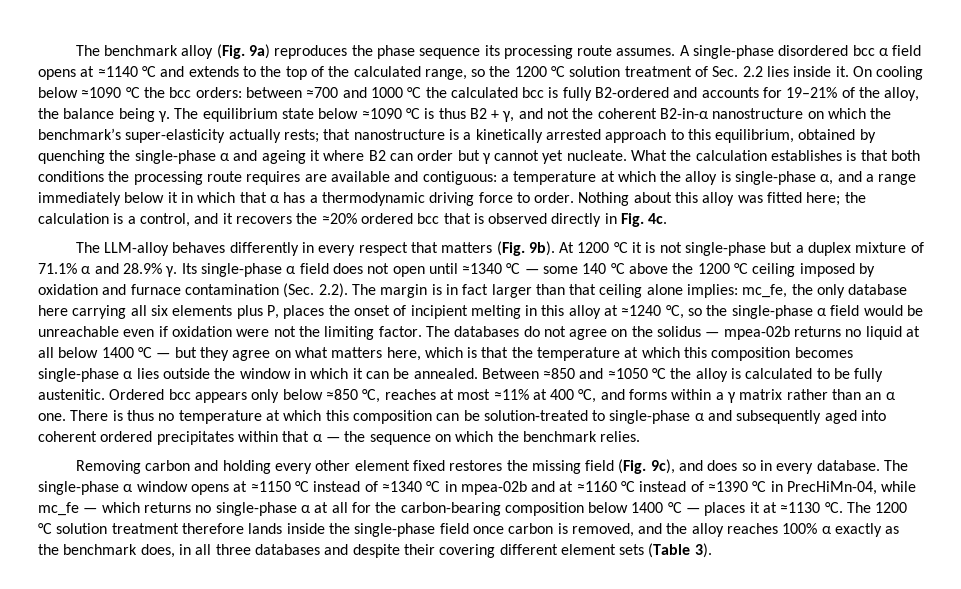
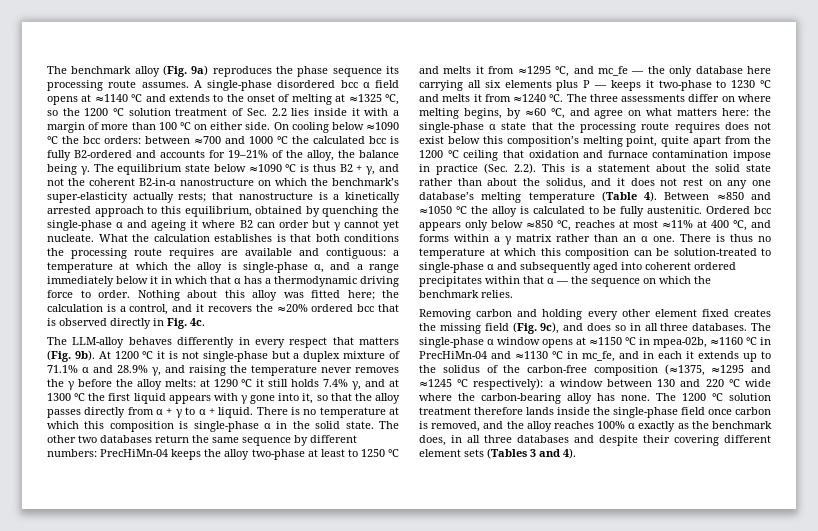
- A single-phase disordered bcc α field opens at ≈1140 °C and extends to the top of the calculated range, so the 1200 °C solution treatment of Sec. 2.2 lies inside it.
+ A single-phase disordered bcc α field opens at ≈1140 °C and extends to the onset of melting at ≈1325 °C, so the 1200 °C solution treatment of Sec. 2.2 lies inside it with a margin of more than 100 °C on either side.
- At 1200 °C it is not single-phase but a duplex mixture of 71.1% α and 28.9% γ. Its single-phase α field does not open until ≈1340 °C — some 140 °C above the 1200 °C ceiling imposed by oxidation and furnace contamination (Sec. 2.2). The margin is in fact larger than that ceiling alone implies: mc_fe, the only database here carrying all six elements plus P, places the onset of incipient melting in this alloy at ≈1240 °C, so the single-phase α field would be unreachable even if oxidation were not the limiting factor. The databases do not agree on the solidus — mpea-02b returns no liquid at all below 1400 °C — but they agree on what matters here, which is that the temperature at which this composition becomes single-phase α lies outside the window in which it can be annealed.
+ At 1200 °C it is not single-phase but a duplex mixture of 71.1% α and 28.9% γ, and raising the temperature never removes the γ before the alloy melts: at 1290 °C it still holds 7.4% γ, and at 1300 °C the first liquid appears with γ gone into it, so that the alloy passes directly from α + γ to α + liquid. There is no temperature at which this composition is single-phase α in the solid state. The other two databases return the same sequence by different numbers: PrecHiMn-04 keeps the alloy two-phase at least to 1250 °C and melts it from ≈1295 °C, and mc_fe — the only database here carrying all six elements plus P — keeps it two-phase to 1230 °C and melts it from ≈1240 °C. The three assessments differ on where melting begins, by ≈60 °C, and agree on what matters here: the single-phase α state that the processing route requires does not exist below this composition’s melting point, quite apart from the 1200 °C ceiling that oxidation and furnace contamination impose in practice (Sec. 2.2). This is a statement about the solid state rather than about the solidus, and it does not rest on any one database’s melting temperature (Table 4).
- Removing carbon and holding every other element fixed restores the missing field (Fig. 9c), and does so in every database.
+ Removing carbon and holding every other element fixed creates the missing field (Fig. 9c), and does so in all three databases.
- The single-phase α window opens at ≈1150 °C instead of ≈1340 °C in mpea-02b and at ≈1160 °C instead of ≈1390 °C in PrecHiMn-04, while mc_fe — which returns no single-phase α at all for the carbon-bearing composition below 1400 °C — places it at ≈1130 °C.
+ The single-phase α window opens at ≈1150 °C in mpea-02b, ≈1160 °C in PrecHiMn-04 and ≈1130 °C in mc_fe, and in each it extends up to the solidus of the carbon-free composition (≈1375, ≈1295 and ≈1245 °C respectively): a window between 130 and 220 °C wide where the carbon-bearing alloy has none.
- The 1200 °C solution treatment therefore lands inside the single-phase field once carbon is removed, and the alloy reaches 100% α exactly as the benchmark does, in all three databases and despite their covering different element sets (Table 3).
+ The 1200 °C solution treatment therefore lands inside the single-phase field once carbon is removed, and the alloy reaches 100% α exactly as the benchmark does, in all three databases and despite their covering different element sets (Tables 3 and 4).

